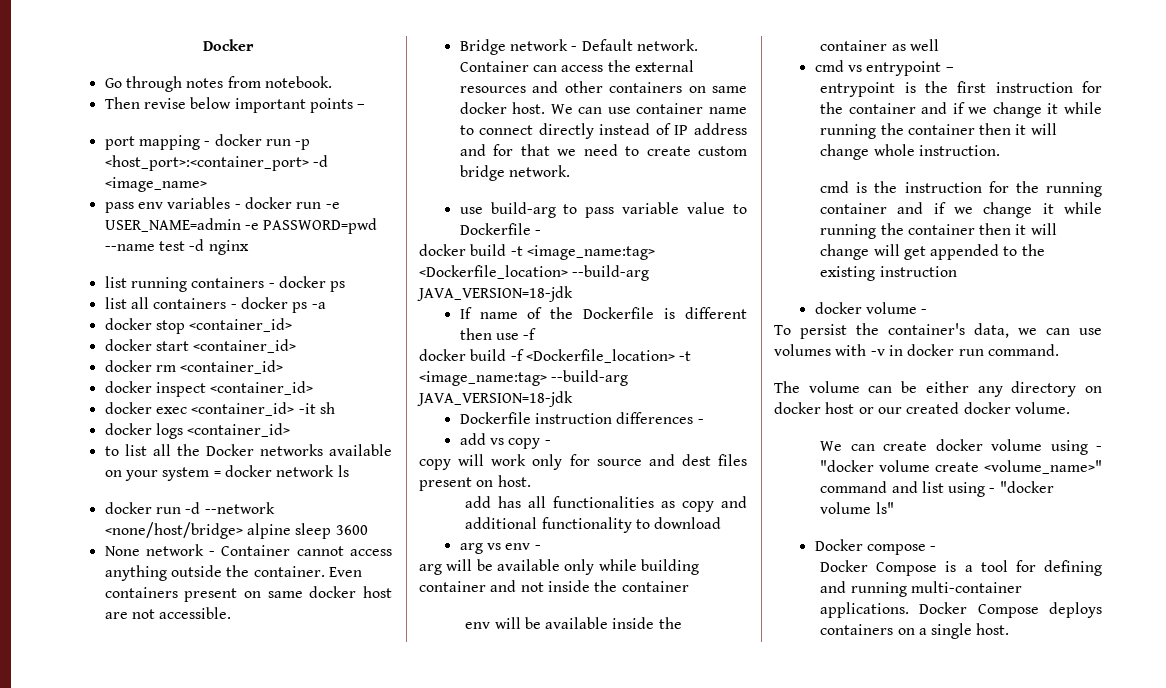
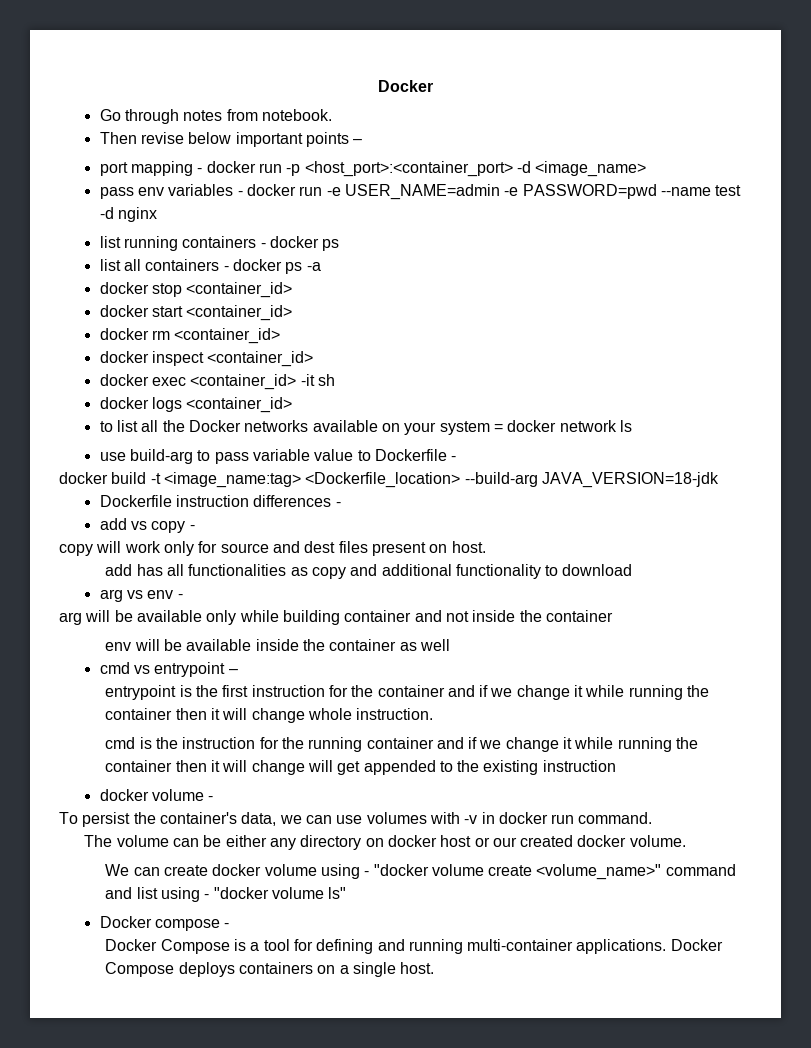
- docker run -d --network <none/host/bridge> alpine sleep 3600
- None network - Container cannot access anything outside the container. Even containers present on same docker host are not accessible.
- Bridge network - Default network. Container can access the external resources and other containers on same docker host. We can use container name to connect directly instead of IP address and for that we need to create custom bridge network.
- If name of the Dockerfile is different then use -f
- docker build -f <Dockerfile_location> -t <image_name:tag> --build-arg JAVA_VERSION=18-jdk

